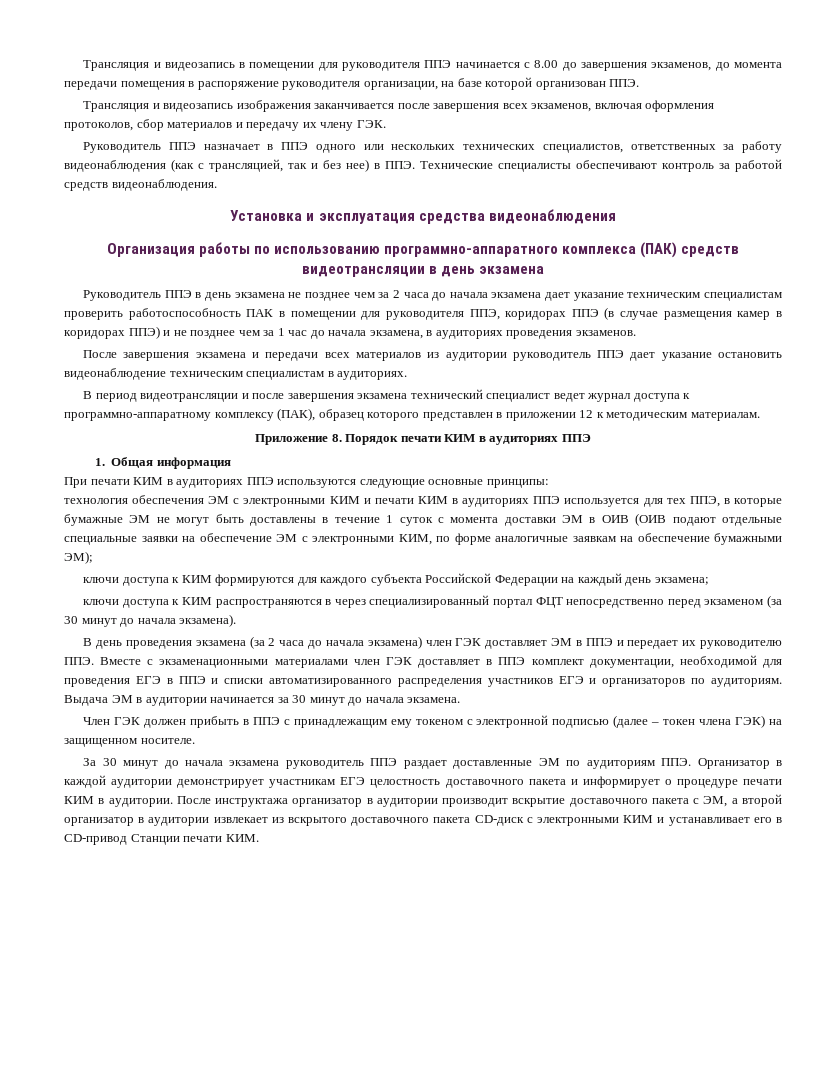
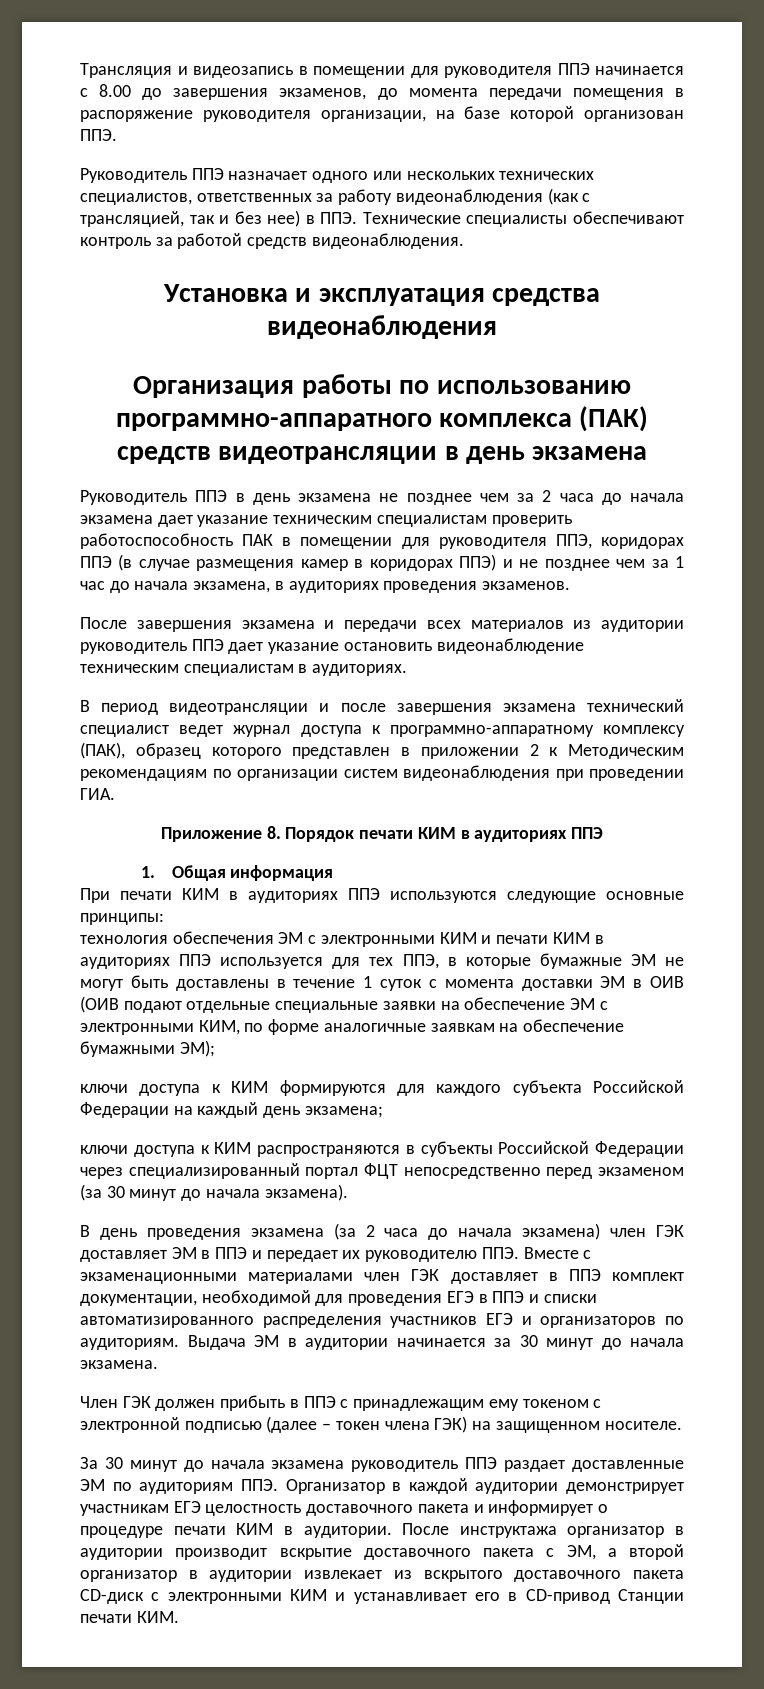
- Трансляция и видеозапись изображения заканчивается после завершения всех экзаменов, включая оформления протоколов, сбор материалов и передачу их члену ГЭК.
- Руководитель ППЭ назначает в ППЭ одного или нескольких технических специалистов, ответственных за работу видеонаблюдения (как с трансляцией, так и без нее) в ППЭ. Технические специалисты обеспечивают контроль за работой средств видеонаблюдения.
+ Руководитель ППЭ назначает одного или нескольких технических специалистов, ответственных за работу видеонаблюдения (как с трансляцией, так и без нее) в ППЭ. Технические специалисты обеспечивают контроль за работой средств видеонаблюдения.
- В период видеотрансляции и после завершения экзамена технический специалист ведет журнал доступа к программно-аппаратному комплексу (ПАК), образец которого представлен в приложении 12 к методическим материалам.
+ В период видеотрансляции и после завершения экзамена технический специалист ведет журнал доступа к программно-аппаратному комплексу (ПАК), образец которого представлен в приложении 2 к Методическим рекомендациям по организации систем видеонаблюдения при проведении ГИА.
- ключи доступа к КИМ распространяются в через специализированный портал ФЦТ непосредственно перед экзаменом (за 30 минут до начала экзамена).
+ ключи доступа к КИМ распространяются в субъекты Российской Федерации через специализированный портал ФЦТ непосредственно перед экзаменом (за 30 минут до начала экзамена).

